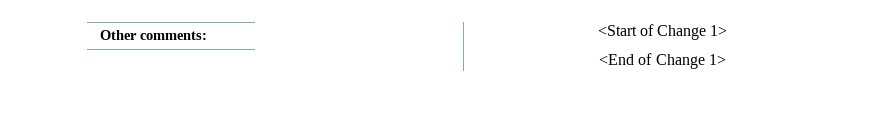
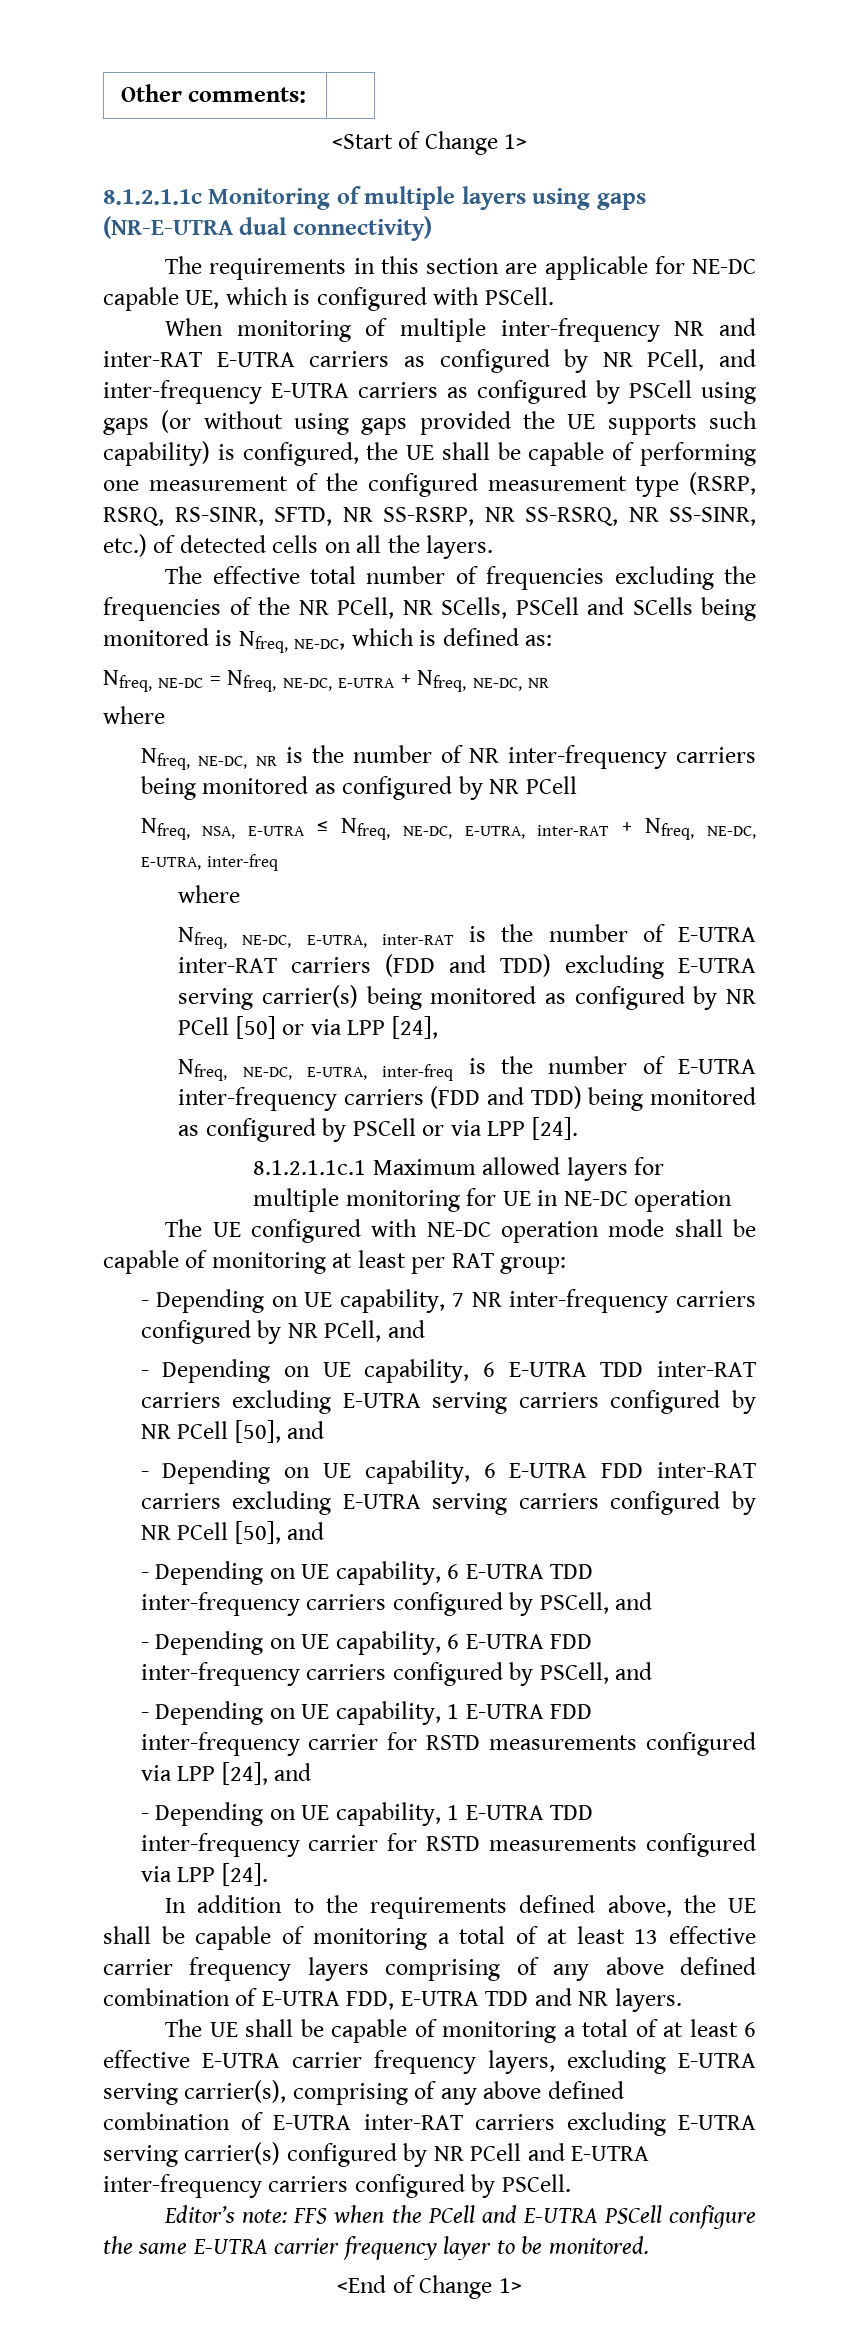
+ 8.1.2.1.1c Monitoring of multiple layers using gaps (NR-E-UTRA dual connectivity)
+ The requirements in this section are applicable for NE-DC capable UE, which is configured with PSCell.
+ When monitoring of multiple inter-frequency NR and inter-RAT E-UTRA carriers as configured by NR PCell, and inter-frequency E-UTRA carriers as configured by PSCell using gaps (or without using gaps provided the UE supports such capability) is configured, the UE shall be capable of performing one measurement of the configured measurement type (RSRP, RSRQ, RS-SINR, SFTD, NR SS-RSRP, NR SS-RSRQ, NR SS-SINR, etc.) of detected cells on all the layers.
+ The effective total number of frequencies excluding the frequencies of the NR PCell, NR SCells, PSCell and SCells being monitored is Nfreq, NE-DC, which is defined as:
+ Nfreq, NE-DC = Nfreq, NE-DC, E-UTRA + Nfreq, NE-DC, NR
+ where
+ Nfreq, NE-DC, NR is the number of NR inter-frequency carriers being monitored as configured by NR PCell
+ Nfreq, NSA, E-UTRA ≤ Nfreq, NE-DC, E-UTRA, inter-RAT + Nfreq, NE-DC, E-UTRA, inter-freq
+ where
+ Nfreq, NE-DC, E-UTRA, inter-RAT is the number of E-UTRA inter-RAT carriers (FDD and TDD) excluding E-UTRA serving carrier(s) being monitored as configured by NR PCell [50] or via LPP [24],
+ Nfreq, NE-DC, E-UTRA, inter-freq is the number of E-UTRA inter-frequency carriers (FDD and TDD) being monitored as configured by PSCell or via LPP [24].
+ 8.1.2.1.1c.1 Maximum allowed layers for multiple monitoring for UE in NE-DC operation
+ The UE configured with NE-DC operation mode shall be capable of monitoring at least per RAT group:
+ - Depending on UE capability, 7 NR inter-frequency carriers configured by NR PCell, and
+ - Depending on UE capability, 6 E-UTRA TDD inter-RAT carriers excluding E-UTRA serving carriers configured by NR PCell [50], and
+ - Depending on UE capability, 6 E-UTRA FDD inter-RAT carriers excluding E-UTRA serving carriers configured by NR PCell [50], and
+ - Depending on UE capability, 6 E-UTRA TDD inter-frequency carriers configured by PSCell, and
+ - Depending on UE capability, 6 E-UTRA FDD inter-frequency carriers configured by PSCell, and
+ - Depending on UE capability, 1 E-UTRA FDD inter-frequency carrier for RSTD measurements configured via LPP [24], and
+ - Depending on UE capability, 1 E-UTRA TDD inter-frequency carrier for RSTD measurements configured via LPP [24].
+ In addition to the requirements defined above, the UE shall be capable of monitoring a total of at least 13 effective carrier frequency layers comprising of any above defined combination of E-UTRA FDD, E-UTRA TDD and NR layers.
+ The UE shall be capable of monitoring a total of at least 6 effective E-UTRA carrier frequency layers, excluding E-UTRA serving carrier(s), comprising of any above defined combination of E-UTRA inter-RAT carriers excluding E-UTRA serving carrier(s) configured by NR PCell and E-UTRA inter-frequency carriers configured by PSCell.
+ Editor’s note: FFS when the PCell and E-UTRA PSCell configure the same E-UTRA carrier frequency layer to be monitored.

